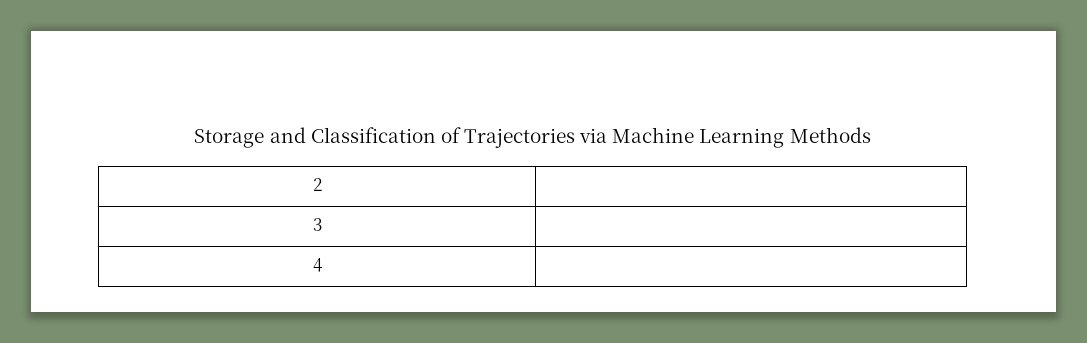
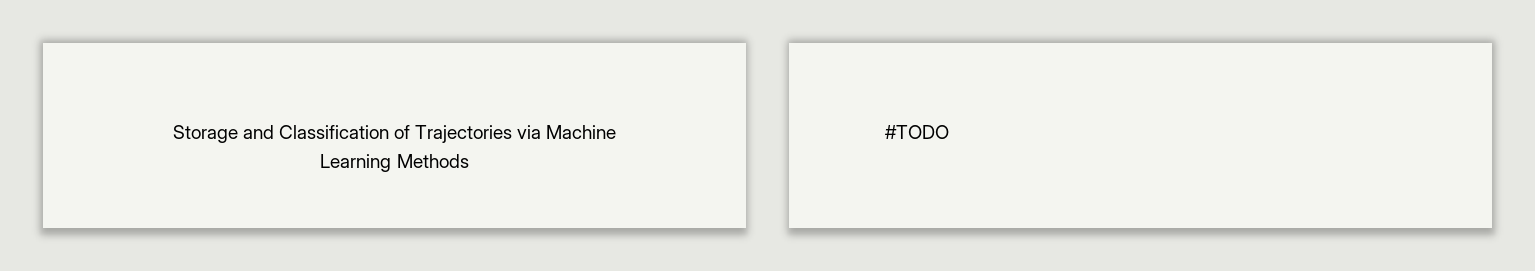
- 2 |
- 3 |
- 4 |
+ #TODO

